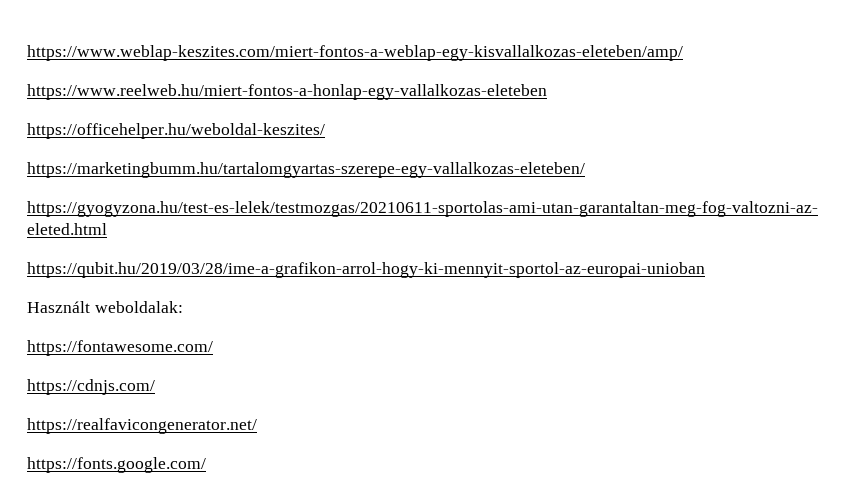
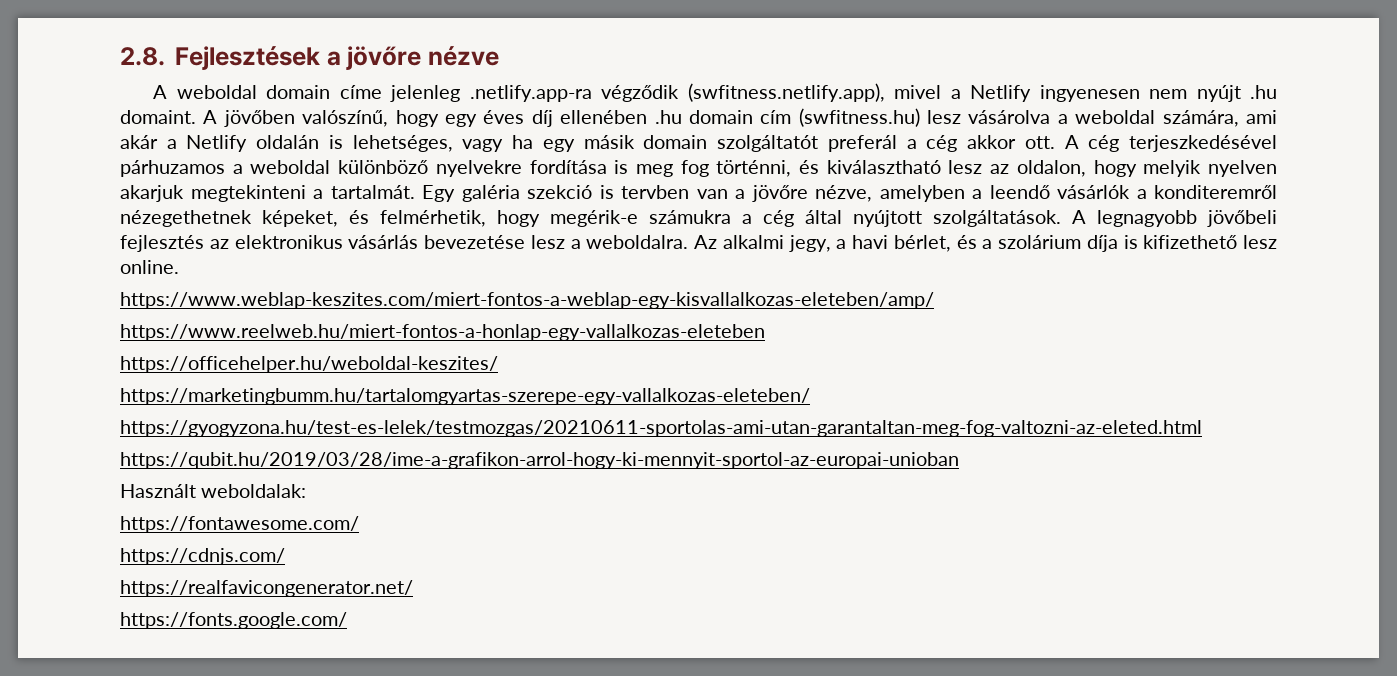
+ 2.8. Fejlesztések a jövőre nézve
+ A weboldal domain címe jelenleg .netlify.app-ra végződik (swfitness.netlify.app), mivel a Netlify ingyenesen nem nyújt .hu domaint. A jövőben valószínű, hogy egy éves díj ellenében .hu domain cím (swfitness.hu) lesz vásárolva a weboldal számára, ami akár a Netlify oldalán is lehetséges, vagy ha egy másik domain szolgáltatót preferál a cég akkor ott. A cég terjeszkedésével párhuzamos a weboldal különböző nyelvekre fordítása is meg fog történni, és kiválasztható lesz az oldalon, hogy melyik nyelven akarjuk megtekinteni a tartalmát. Egy galéria szekció is tervben van a jövőre nézve, amelyben a leendő vásárlók a konditeremről nézegethetnek képeket, és felmérhetik, hogy megérik-e számukra a cég által nyújtott szolgáltatások. A legnagyobb jövőbeli fejlesztés az elektronikus vásárlás bevezetése lesz a weboldalra. Az alkalmi jegy, a havi bérlet, és a szolárium díja is kifizethető lesz online.

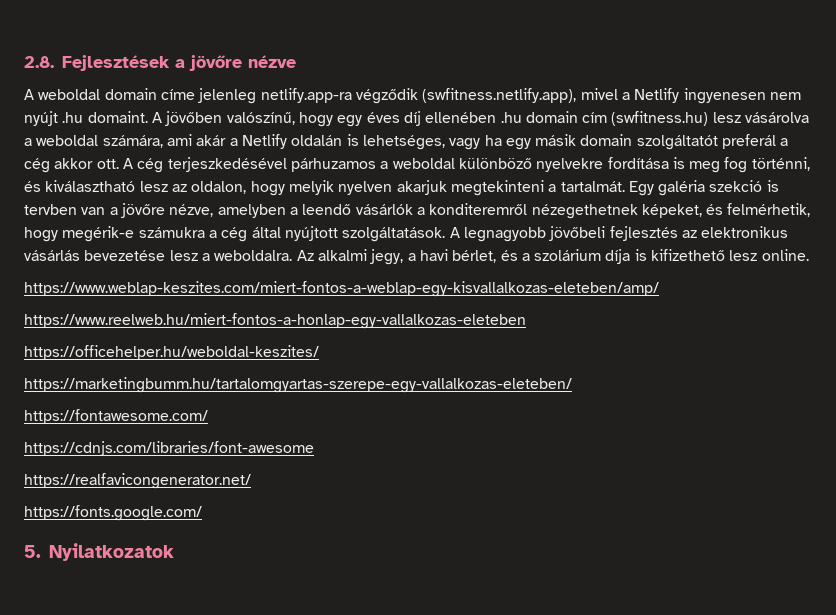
- A weboldal domain címe jelenleg .netlify.app-ra végződik (swfitness.netlify.app), mivel a Netlify ingyenesen nem nyújt .hu domaint.
+ A weboldal domain címe jelenleg netlify.app-ra végződik (swfitness.netlify.app), mivel a Netlify ingyenesen nem nyújt .hu domaint.
- https://gyogyzona.hu/test-es-lelek/testmozgas/20210611-sportolas-ami-utan-garantaltan-meg-fog-valtozni-az-eleted.html
- https://qubit.hu/2019/03/28/ime-a-grafikon-arrol-hogy-ki-mennyit-sportol-az-europai-unioban
- Használt weboldalak:
- https://cdnjs.com/
+ https://cdnjs.com/libraries/font-awesome
+ 5. Nyilatkozatok

